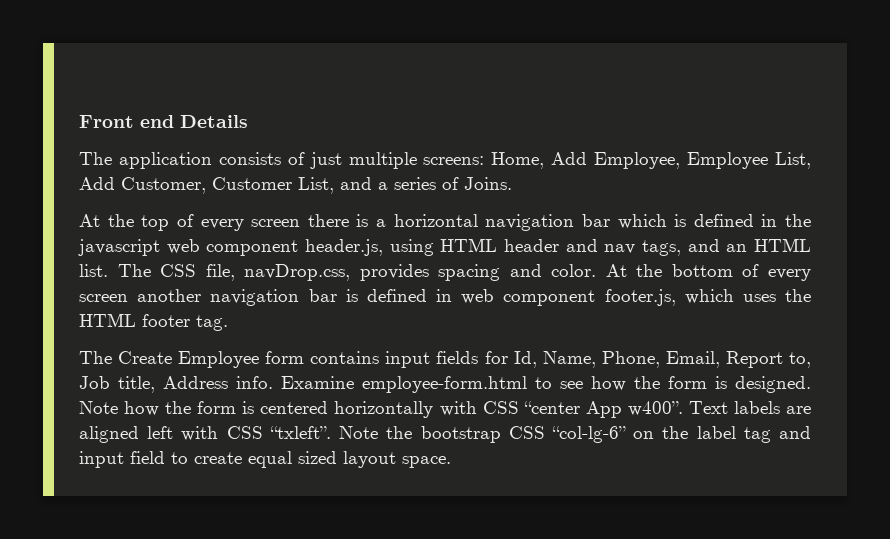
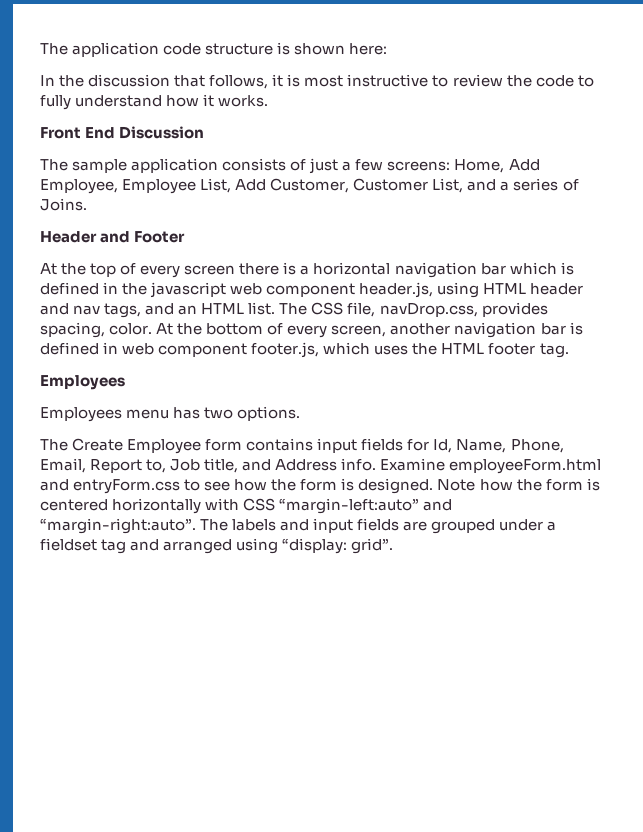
- Front end Details
- The application consists of just multiple screens: Home, Add Employee, Employee List, Add Customer, Customer List, and a series of Joins.
+ The application code structure is shown here:
+ In the discussion that follows, it is most instructive to review the code to fully understand how it works.
+ Front End Discussion
+ The sample application consists of just a few screens: Home, Add Employee, Employee List, Add Customer, Customer List, and a series of Joins.
+ Header and Footer
- The CSS file, navDrop.css, provides spacing and color.
+ The CSS file, navDrop.css, provides spacing, color.
- At the bottom of every screen another navigation bar is defined in web component footer.js, which uses the HTML footer tag.
+ At the bottom of every screen, another navigation bar is defined in web component footer.js, which uses the HTML footer tag.
+ Employees
+ Employees menu has two options.
- The Create Employee form contains input fields for Id, Name, Phone, Email, Report to, Job title, Address info.
+ The Create Employee form contains input fields for Id, Name, Phone, Email, Report to, Job title, and Address info.
- Examine employee-form.html to see how the form is designed.
+ Examine employeeForm.html and entryForm.css to see how the form is designed.
- Note how the form is centered horizontally with CSS “center App w400”. Text labels are aligned left with CSS “txleft”. Note the bootstrap CSS “col-lg-6” on the label tag and input field to create equal sized layout space.
+ Note how the form is centered horizontally with CSS “margin-left:auto” and “margin-right:auto”. The labels and input fields are grouped under a fieldset tag and arranged using “display: grid”.

